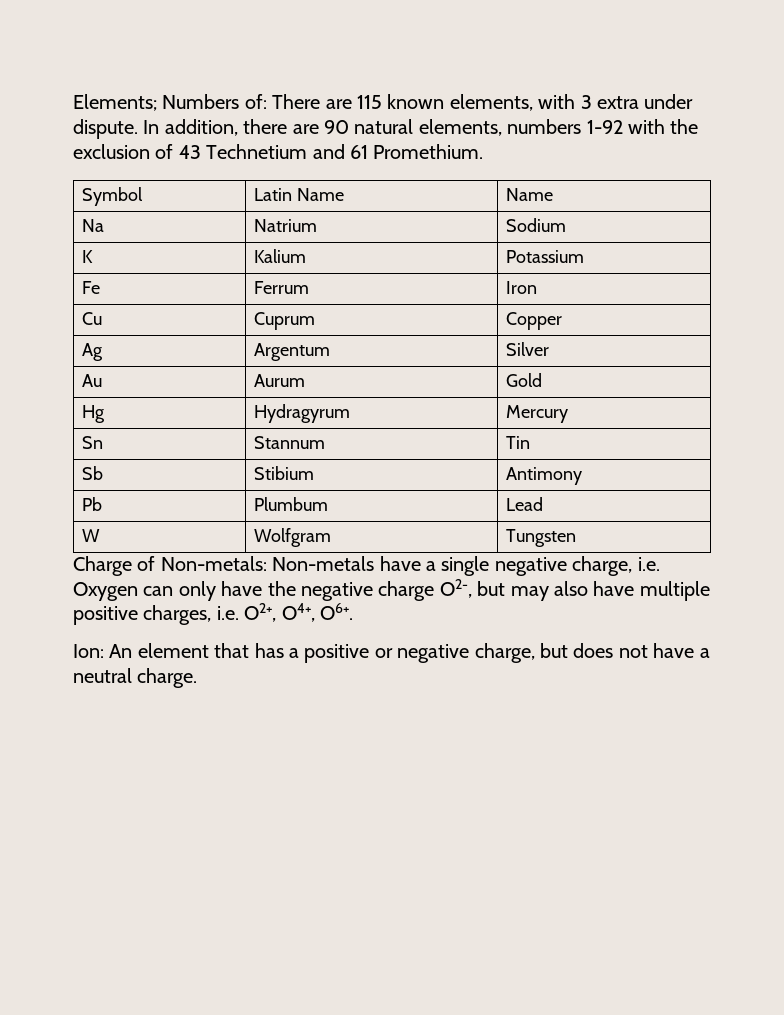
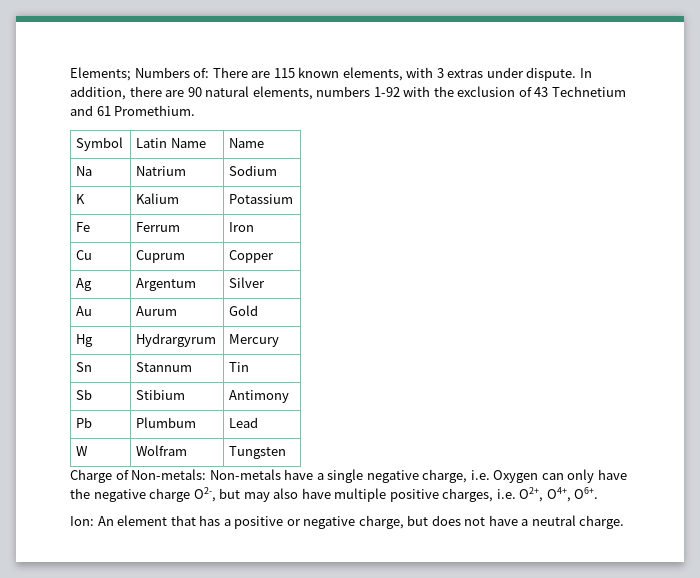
- Elements; Numbers of: There are 115 known elements, with 3 extra under dispute.
+ Elements; Numbers of: There are 115 known elements, with 3 extras under dispute.
- Hg | Hydragyrum | Mercury
+ Hg | Hydrargyrum | Mercury
- W | Wolfgram | Tungsten
+ W | Wolfram | Tungsten

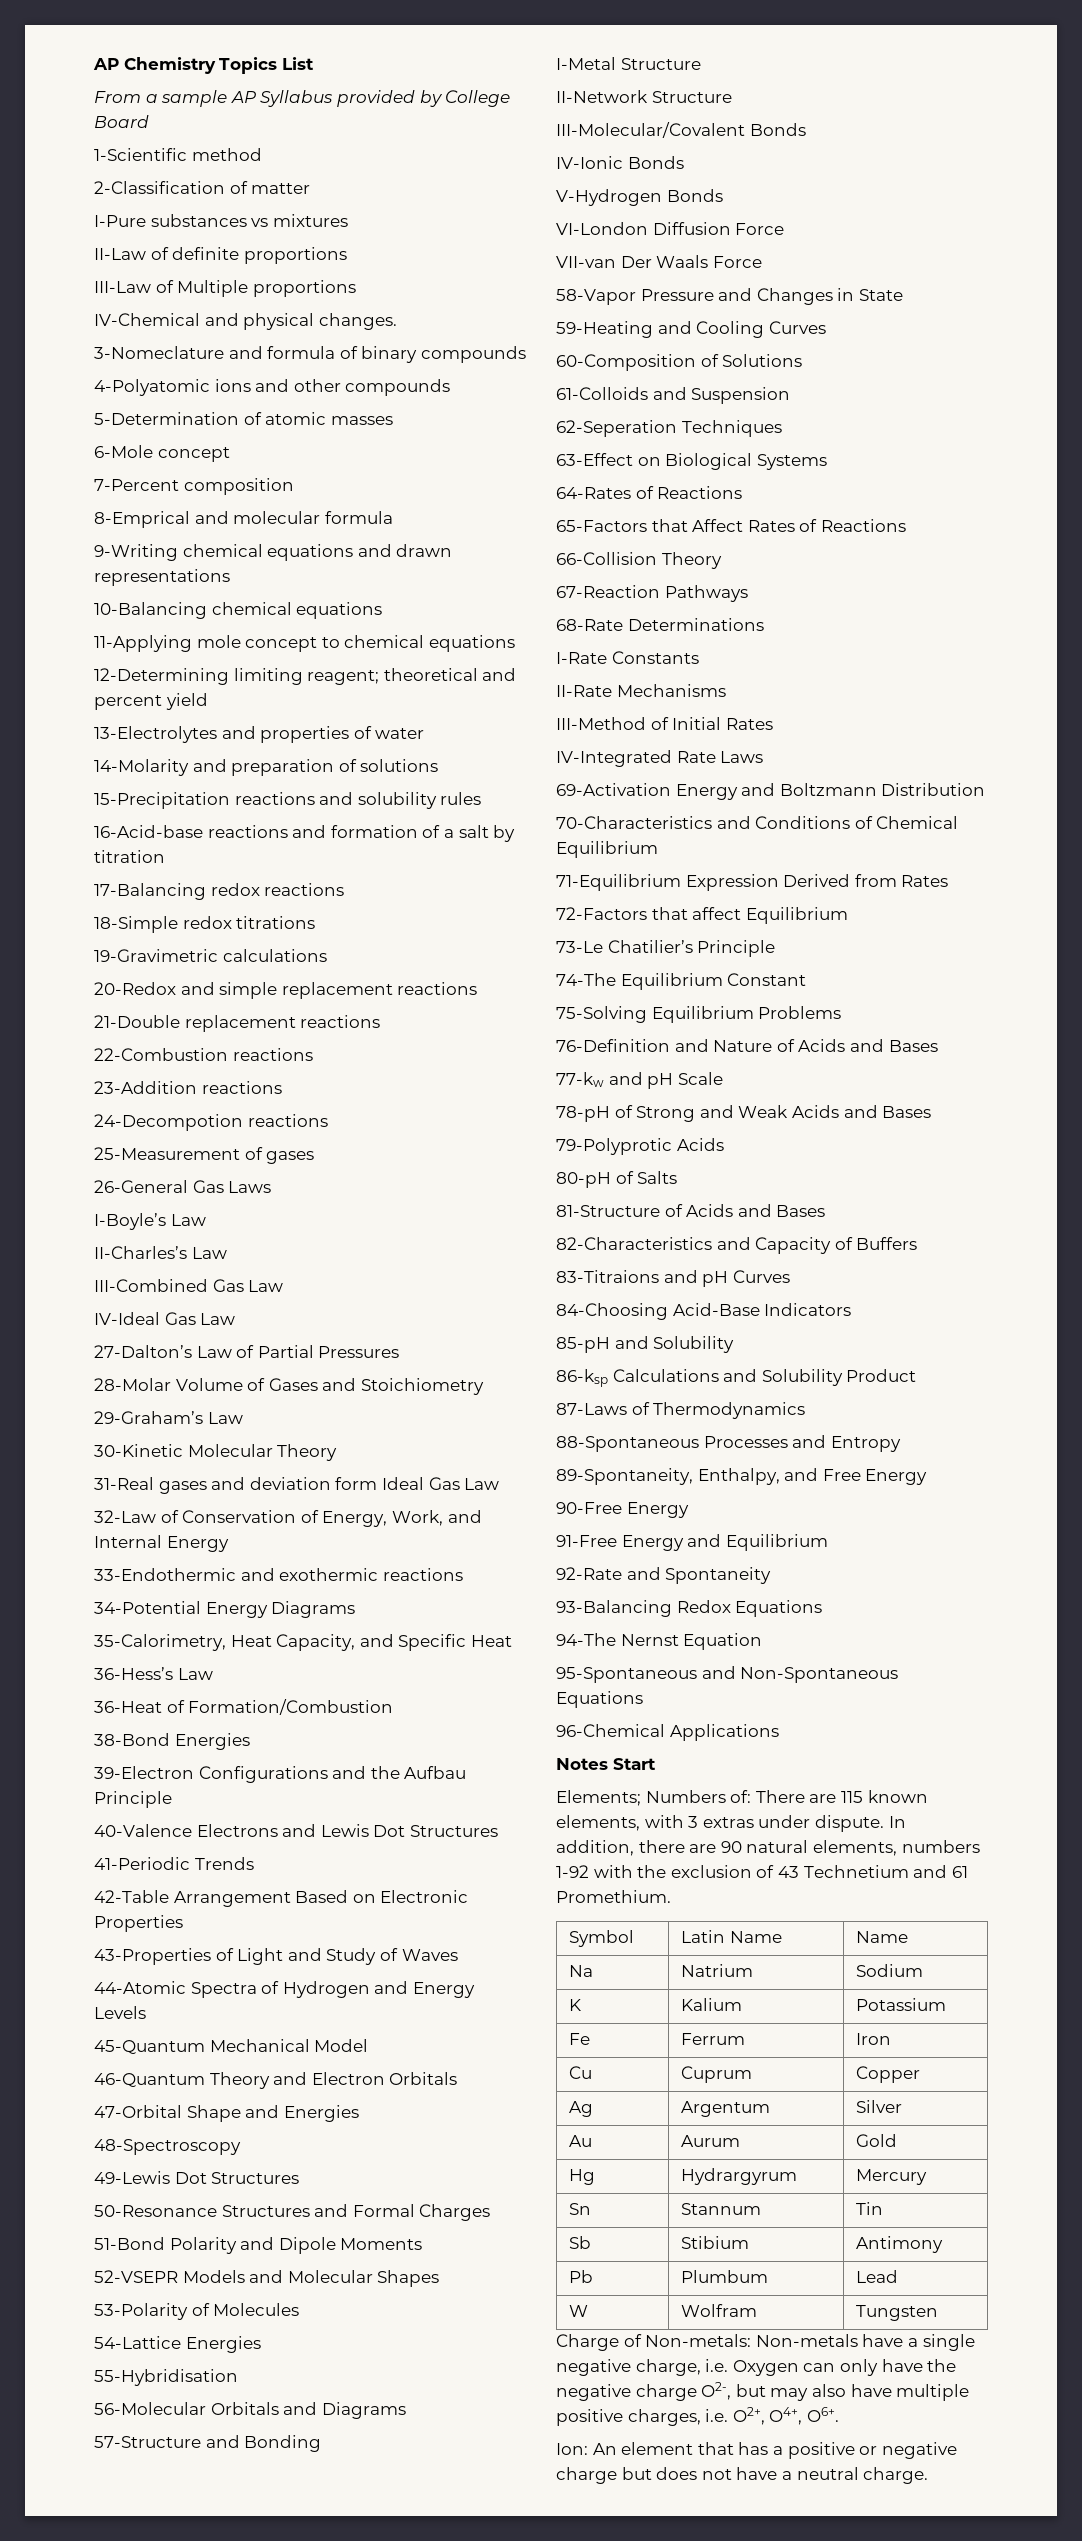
+ AP Chemistry Topics List
+ From a sample AP Syllabus provided by College Board
+ 1-Scientific method
+ 2-Classification of matter
+ I-Pure substances vs mixtures
+ II-Law of definite proportions
+ III-Law of Multiple proportions
+ IV-Chemical and physical changes.
+ 3-Nomeclature and formula of binary compounds
+ 4-Polyatomic ions and other compounds
+ 5-Determination of atomic masses
+ 6-Mole concept
+ 7-Percent composition
+ 8-Emprical and molecular formula
+ 9-Writing chemical equations and drawn representations
+ 10-Balancing chemical equations
+ 11-Applying mole concept to chemical equations
+ 12-Determining limiting reagent; theoretical and percent yield
+ 13-Electrolytes and properties of water
+ 14-Molarity and preparation of solutions
+ 15-Precipitation reactions and solubility rules
+ 16-Acid-base reactions and formation of a salt by titration
+ 17-Balancing redox reactions
+ 18-Simple redox titrations
+ 19-Gravimetric calculations
+ 20-Redox and simple replacement reactions
+ 21-Double replacement reactions
+ 22-Combustion reactions
+ 23-Addition reactions
+ 24-Decompotion reactions
+ 25-Measurement of gases
+ 26-General Gas Laws
+ I-Boyle’s Law
+ II-Charles’s Law
+ III-Combined Gas Law
+ IV-Ideal Gas Law
+ 27-Dalton’s Law of Partial Pressures
+ 28-Molar Volume of Gases and Stoichiometry
+ 29-Graham’s Law
+ 30-Kinetic Molecular Theory
+ 31-Real gases and deviation form Ideal Gas Law
+ 32-Law of Conservation of Energy, Work, and Internal Energy
+ 33-Endothermic and exothermic reactions
+ 34-Potential Energy Diagrams
+ 35-Calorimetry, Heat Capacity, and Specific Heat
+ 36-Hess’s Law
+ 36-Heat of Formation/Combustion
+ 38-Bond Energies
+ 39-Electron Configurations and the Aufbau Principle
+ 40-Valence Electrons and Lewis Dot Structures
+ 41-Periodic Trends
+ 42-Table Arrangement Based on Electronic Properties
+ 43-Properties of Light and Study of Waves
+ 44-Atomic Spectra of Hydrogen and Energy Levels
+ 45-Quantum Mechanical Model
+ 46-Quantum Theory and Electron Orbitals
+ 47-Orbital Shape and Energies
+ 48-Spectroscopy
+ 49-Lewis Dot Structures
+ 50-Resonance Structures and Formal Charges
+ 51-Bond Polarity and Dipole Moments
+ 52-VSEPR Models and Molecular Shapes
+ 53-Polarity of Molecules
+ 54-Lattice Energies
+ 55-Hybridisation
+ 56-Molecular Orbitals and Diagrams
+ 57-Structure and Bonding
+ I-Metal Structure
+ II-Network Structure
+ III-Molecular/Covalent Bonds
+ IV-Ionic Bonds
+ V-Hydrogen Bonds
+ VI-London Diffusion Force
+ VII-van Der Waals Force
+ 58-Vapor Pressure and Changes in State
+ 59-Heating and Cooling Curves
+ 60-Composition of Solutions
+ 61-Colloids and Suspension
+ 62-Seperation Techniques
+ 63-Effect on Biological Systems
+ 64-Rates of Reactions
+ 65-Factors that Affect Rates of Reactions
+ 66-Collision Theory
+ 67-Reaction Pathways
+ 68-Rate Determinations
+ I-Rate Constants
+ II-Rate Mechanisms
+ III-Method of Initial Rates
+ IV-Integrated Rate Laws
+ 69-Activation Energy and Boltzmann Distribution
+ 70-Characteristics and Conditions of Chemical Equilibrium
+ 71-Equilibrium Expression Derived from Rates
+ 72-Factors that affect Equilibrium
+ 73-Le Chatilier’s Principle
+ 74-The Equilibrium Constant
+ 75-Solving Equilibrium Problems
+ 76-Definition and Nature of Acids and Bases
+ 77-kw and pH Scale
+ 78-pH of Strong and Weak Acids and Bases
+ 79-Polyprotic Acids
+ 80-pH of Salts
+ 81-Structure of Acids and Bases
+ 82-Characteristics and Capacity of Buffers
+ 83-Titraions and pH Curves
+ 84-Choosing Acid-Base Indicators
+ 85-pH and Solubility
+ 86-ksp Calculations and Solubility Product
+ 87-Laws of Thermodynamics
+ 88-Spontaneous Processes and Entropy
+ 89-Spontaneity, Enthalpy, and Free Energy
+ 90-Free Energy
+ 91-Free Energy and Equilibrium
+ 92-Rate and Spontaneity
+ 93-Balancing Redox Equations
+ 94-The Nernst Equation
+ 95-Spontaneous and Non-Spontaneous Equations
+ 96-Chemical Applications
+ Notes Start
- Ion: An element that has a positive or negative charge, but does not have a neutral charge.
+ Ion: An element that has a positive or negative charge but does not have a neutral charge.

